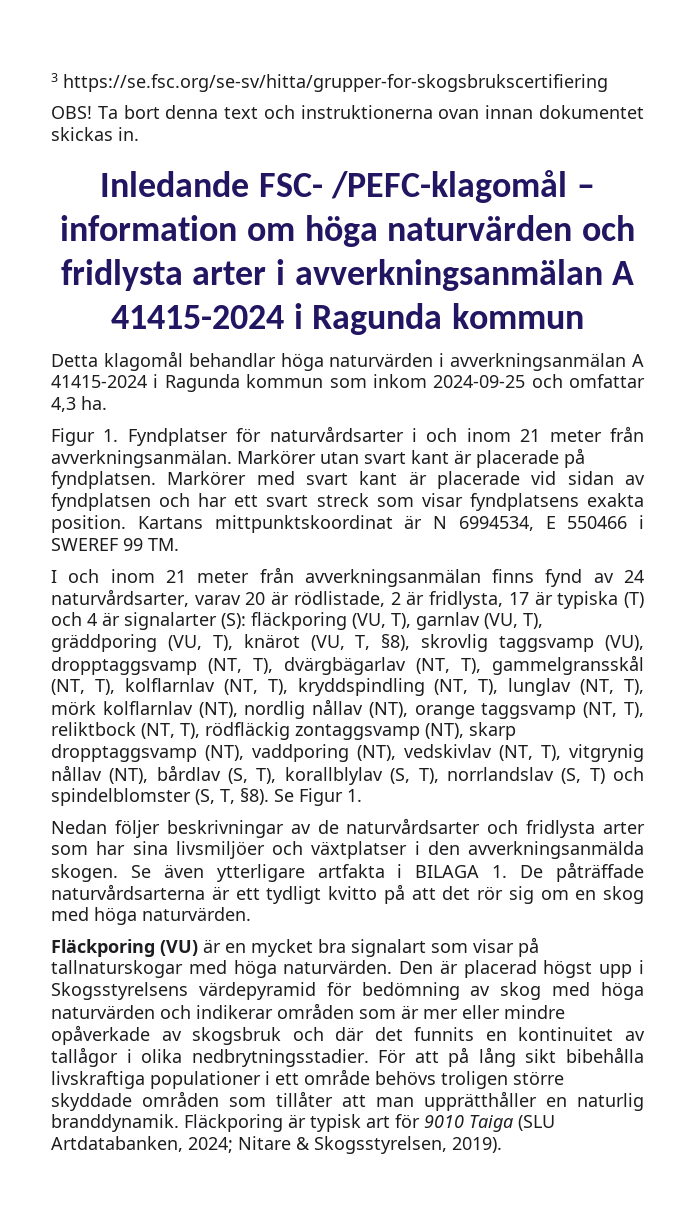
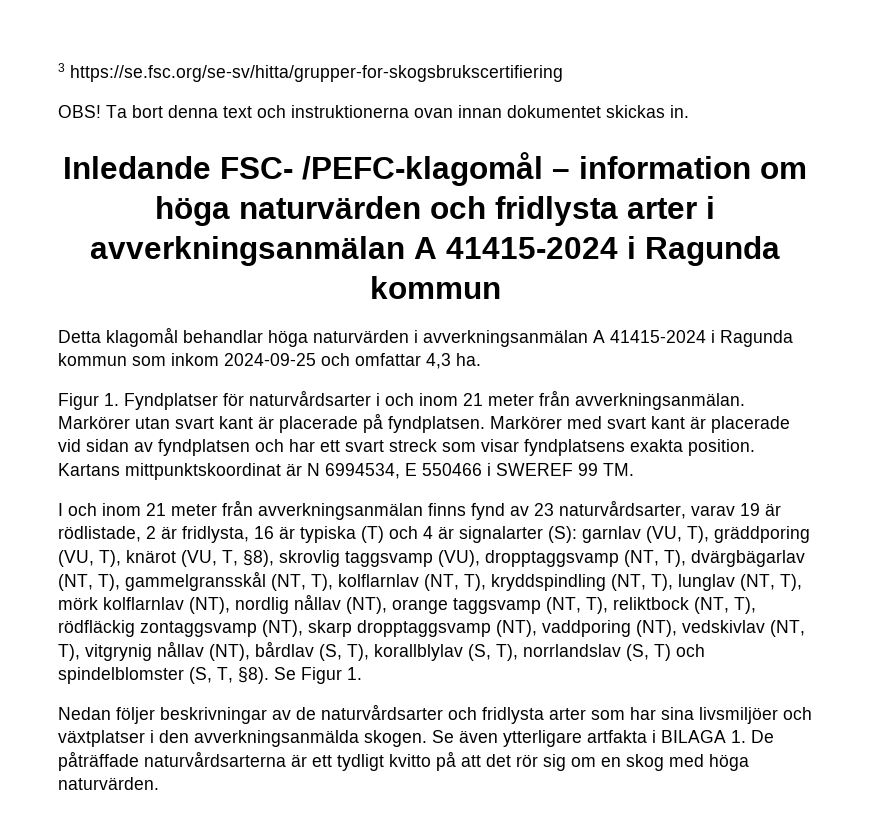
- I och inom 21 meter från avverkningsanmälan finns fynd av 24 naturvårdsarter, varav 20 är rödlistade, 2 är fridlysta, 17 är typiska (T) och 4 är signalarter (S):
+ I och inom 21 meter från avverkningsanmälan finns fynd av 23 naturvårdsarter, varav 19 är rödlistade, 2 är fridlysta, 16 är typiska (T) och 4 är signalarter (S):
- fläckporing (VU, T), garnlav (VU, T), gräddporing (VU, T), knärot (VU, T, §8), skrovlig taggsvamp (VU), dropptaggsvamp (NT, T), dvärgbägarlav (NT, T), gammelgransskål (NT, T), kolflarnlav (NT, T), kryddspindling (NT, T), lunglav (NT, T), mörk kolflarnlav (NT), nordlig nållav (NT), orange taggsvamp (NT, T), reliktbock (NT, T), rödfläckig zontaggsvamp (NT), skarp dropptaggsvamp (NT), vaddporing (NT), vedskivlav (NT, T), vitgrynig nållav (NT), bårdlav (S, T), korallblylav (S, T), norrlandslav (S, T) och spindelblomster (S, T, §8).
+ garnlav (VU, T), gräddporing (VU, T), knärot (VU, T, §8), skrovlig taggsvamp (VU), dropptaggsvamp (NT, T), dvärgbägarlav (NT, T), gammelgransskål (NT, T), kolflarnlav (NT, T), kryddspindling (NT, T), lunglav (NT, T), mörk kolflarnlav (NT), nordlig nållav (NT), orange taggsvamp (NT, T), reliktbock (NT, T), rödfläckig zontaggsvamp (NT), skarp dropptaggsvamp (NT), vaddporing (NT), vedskivlav (NT, T), vitgrynig nållav (NT), bårdlav (S, T), korallblylav (S, T), norrlandslav (S, T) och spindelblomster (S, T, §8).
- Fläckporing (VU) är en mycket bra signalart som visar på tallnaturskogar med höga naturvärden. Den är placerad högst upp i Skogsstyrelsens värdepyramid för bedömning av skog med höga naturvärden och indikerar områden som är mer eller mindre opåverkade av skogsbruk och där det funnits en kontinuitet av tallågor i olika nedbrytningsstadier. För att på lång sikt bibehålla livskraftiga populationer i ett område behövs troligen större skyddade områden som tillåter att man upprätthåller en naturlig branddynamik. Fläckporing är typisk art för 9010 Taiga (SLU Artdatabanken, 2024; Nitare & Skogsstyrelsen, 2019).

